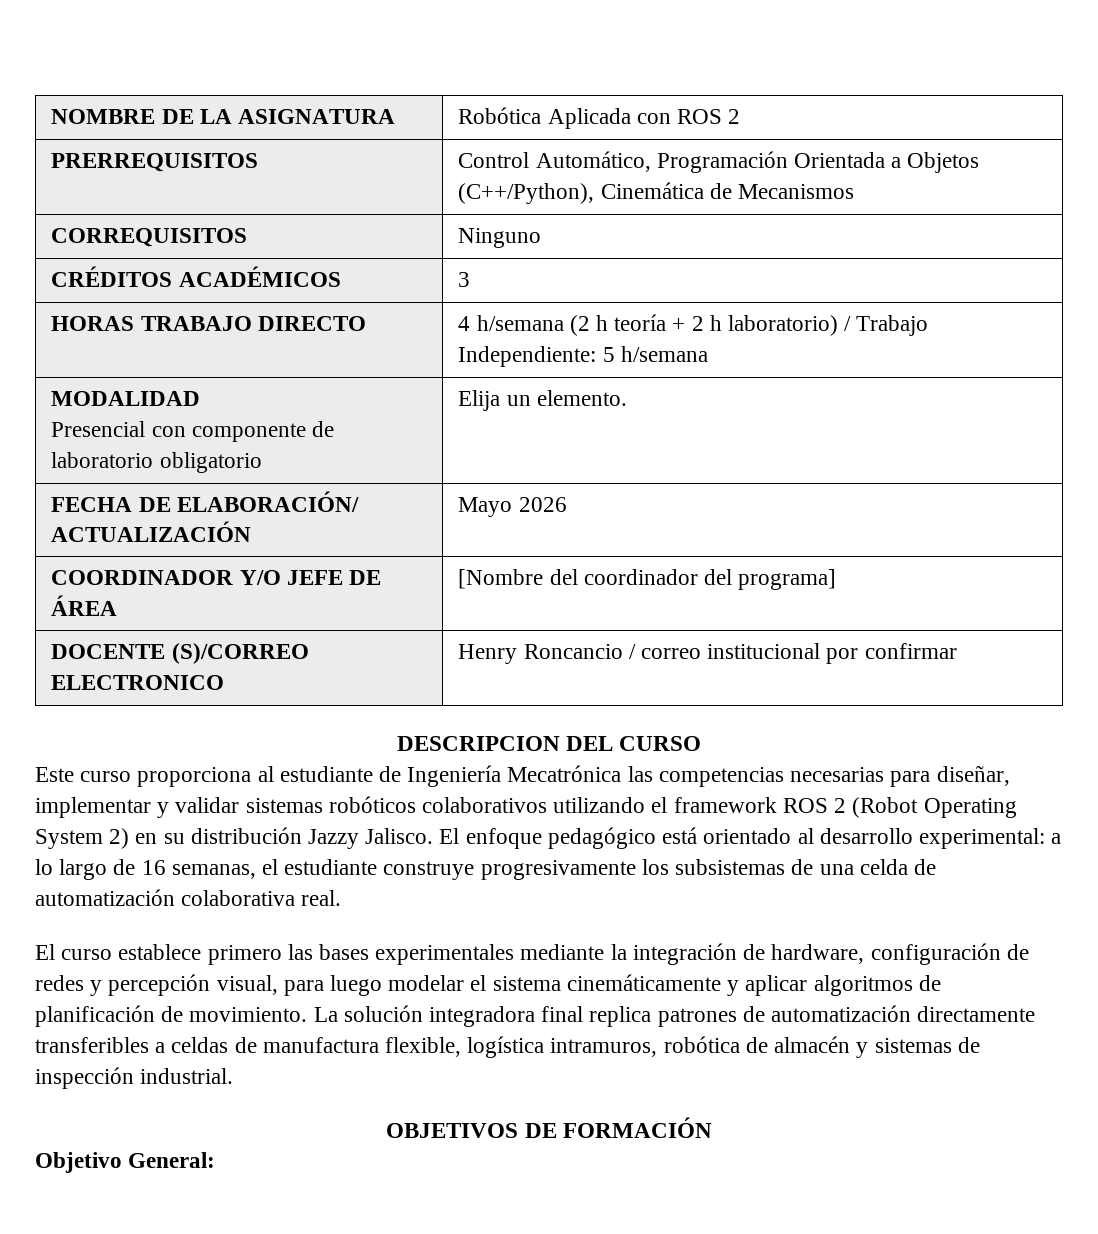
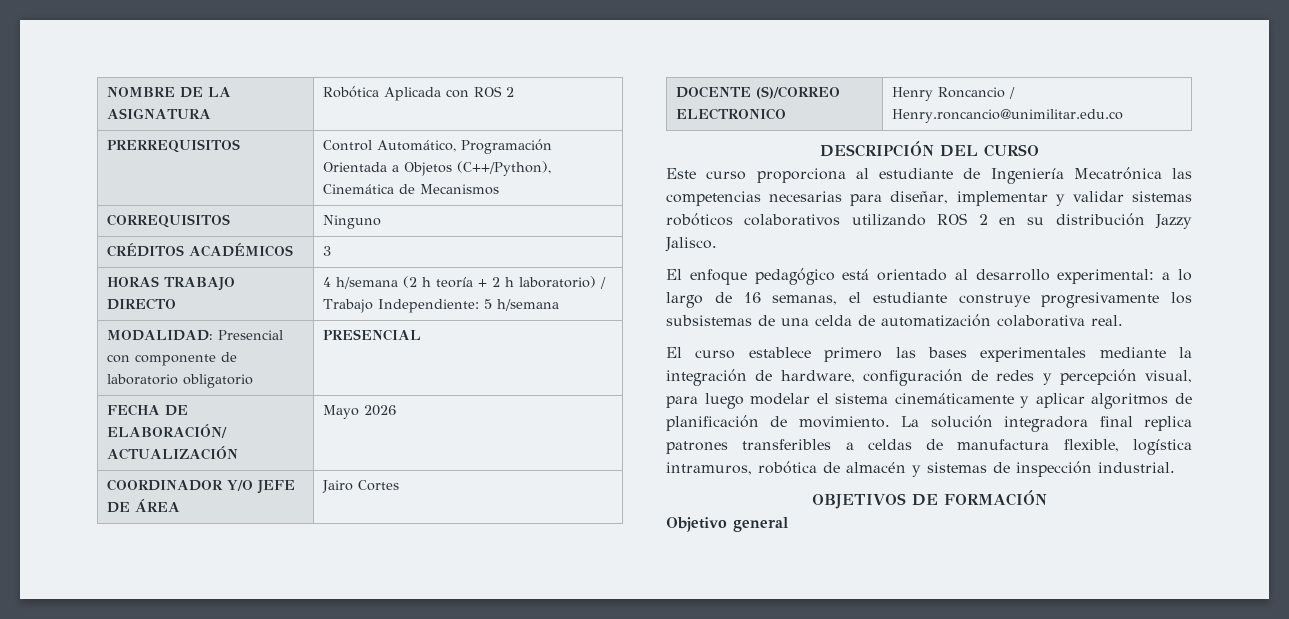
- MODALIDAD
- Presencial con componente de laboratorio obligatorio | Elija un elemento.
+ MODALIDAD: Presencial con componente de laboratorio obligatorio | PRESENCIAL
- COORDINADOR Y/O JEFE DE ÁREA | [Nombre del coordinador del programa]
+ COORDINADOR Y/O JEFE DE ÁREA | Jairo Cortes
- DOCENTE (S)/CORREO ELECTRONICO | Henry Roncancio / correo institucional por confirmar
- DESCRIPCION DEL CURSO
+ DOCENTE (S)/CORREO ELECTRONICO | Henry Roncancio / Henry.roncancio@unimilitar.edu.co
+ DESCRIPCIÓN DEL CURSO
- Este curso proporciona al estudiante de Ingeniería Mecatrónica las competencias necesarias para diseñar, implementar y validar sistemas robóticos colaborativos utilizando el framework ROS 2 (Robot Operating System 2) en su distribución Jazzy Jalisco. El enfoque pedagógico está orientado al desarrollo experimental: a lo largo de 16 semanas, el estudiante construye progresivamente los subsistemas de una celda de automatización colaborativa real.
+ Este curso proporciona al estudiante de Ingeniería Mecatrónica las competencias necesarias para diseñar, implementar y validar sistemas robóticos colaborativos utilizando ROS 2 en su distribución Jazzy Jalisco.
+ El enfoque pedagógico está orientado al desarrollo experimental: a lo largo de 16 semanas, el estudiante construye progresivamente los subsistemas de una celda de automatización colaborativa real.
- La solución integradora final replica patrones de automatización directamente transferibles a celdas de manufactura flexible, logística intramuros, robótica de almacén y sistemas de inspección industrial.
+ La solución integradora final replica patrones transferibles a celdas de manufactura flexible, logística intramuros, robótica de almacén y sistemas de inspección industrial.
- Objetivo General:
+ Objetivo general

